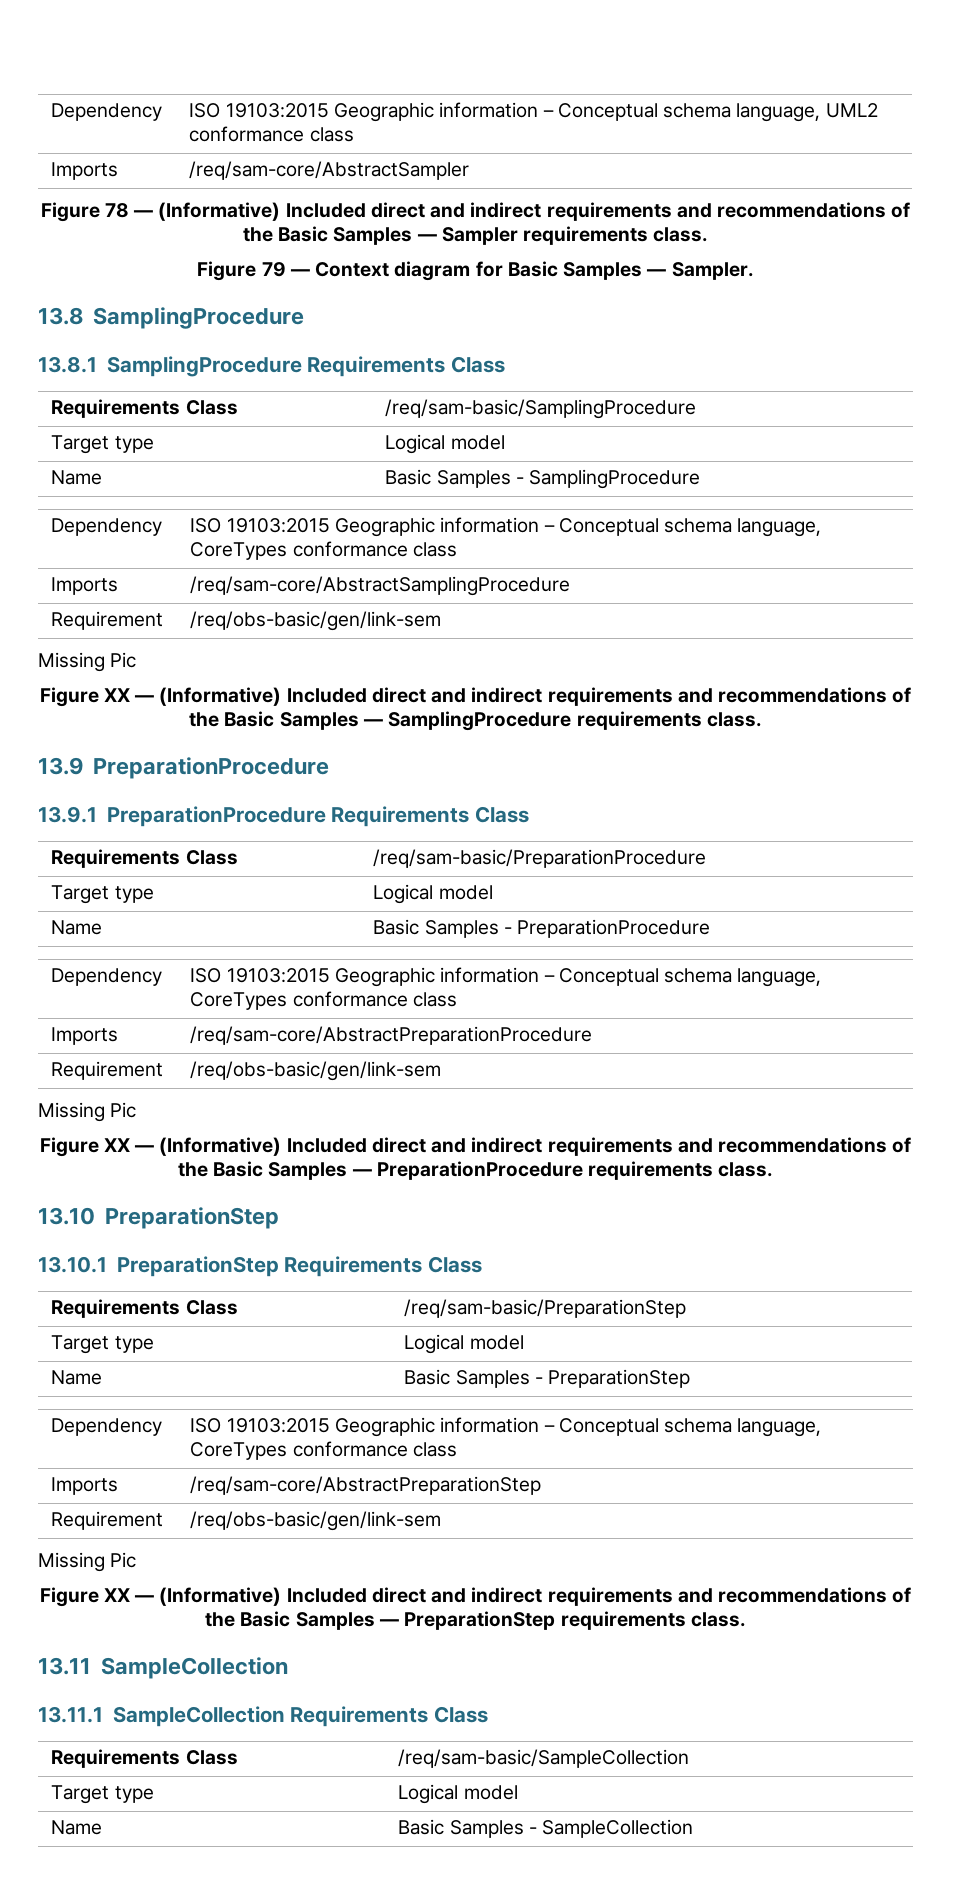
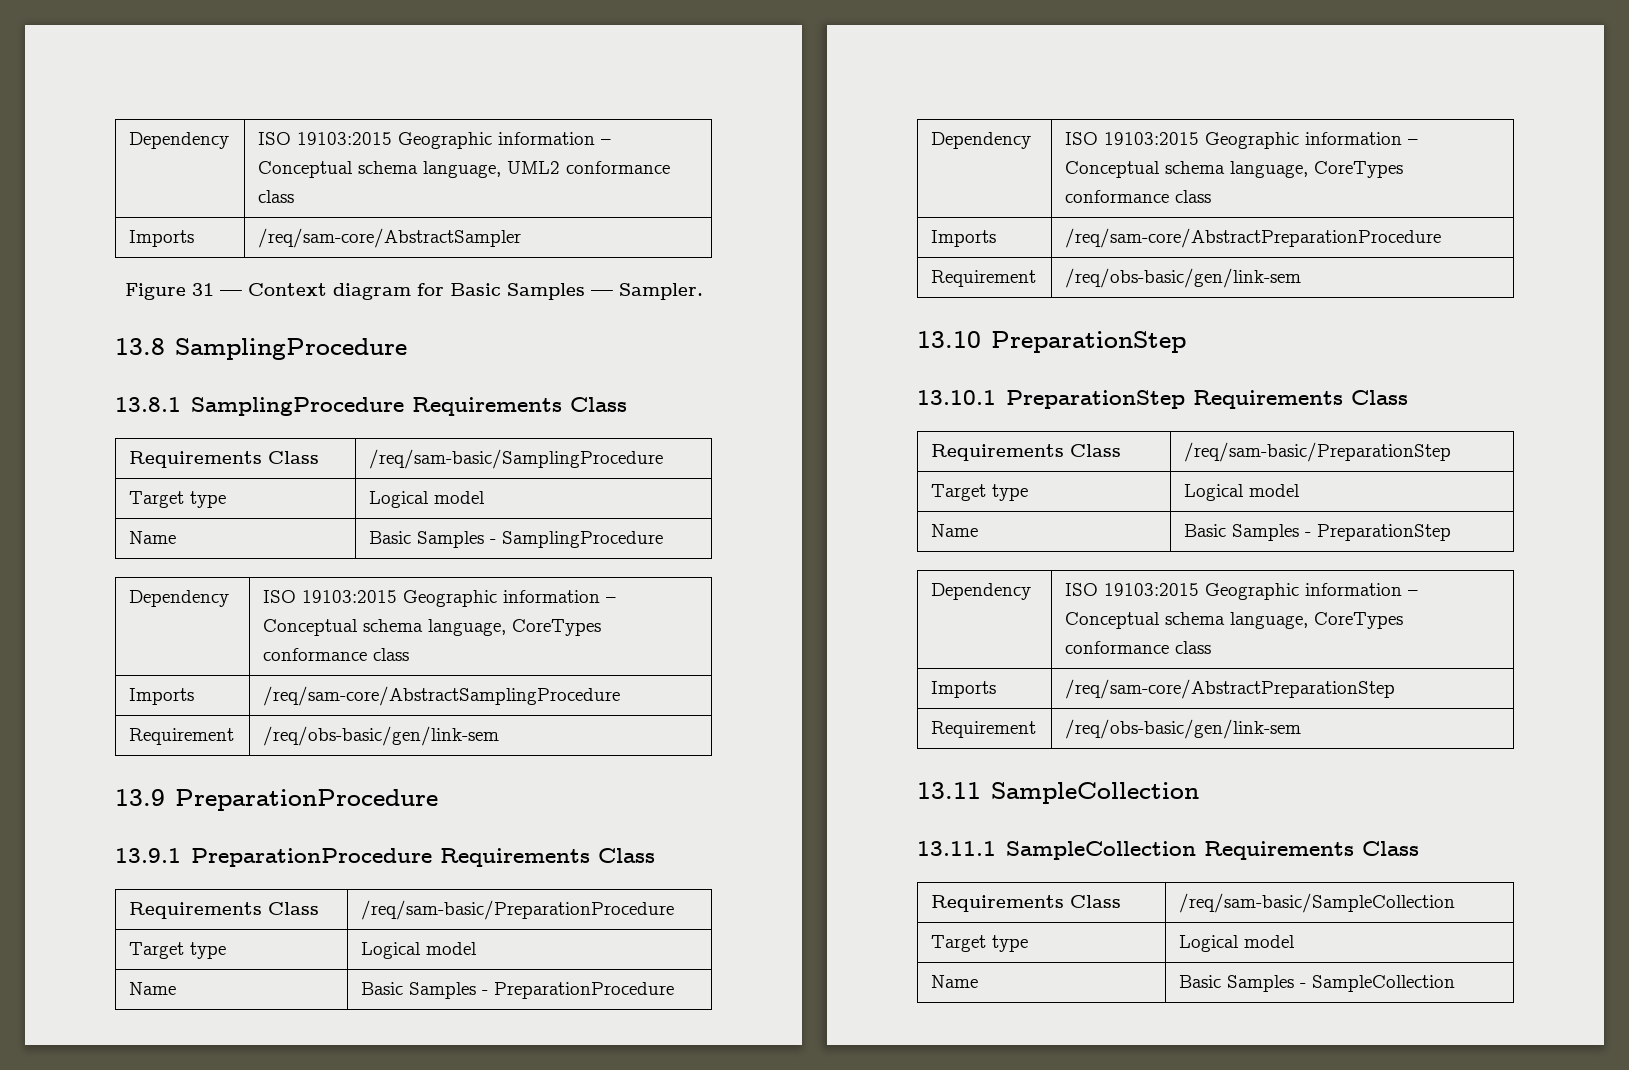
- Figure 78 — (Informative) Included direct and indirect requirements and recommendations of the Basic Samples — Sampler requirements class.
- Figure 79 — Context diagram for Basic Samples — Sampler.
+ Figure 31 — Context diagram for Basic Samples — Sampler.
  Imports | /req/sam-core/AbstractSamplingProcedure
  Requirement | /req/obs-basic/gen/link-sem
- Missing Pic
- Figure XX — (Informative) Included direct and indirect requirements and recommendations of the Basic Samples — SamplingProcedure requirements class.
  Imports | /req/sam-core/AbstractPreparationProcedure
  Requirement | /req/obs-basic/gen/link-sem
- Missing Pic
- Figure XX — (Informative) Included direct and indirect requirements and recommendations of the Basic Samples — PreparationProcedure requirements class.
  Imports | /req/sam-core/AbstractPreparationStep
  Requirement | /req/obs-basic/gen/link-sem
- Missing Pic
- Figure XX — (Informative) Included direct and indirect requirements and recommendations of the Basic Samples — PreparationStep requirements class.

